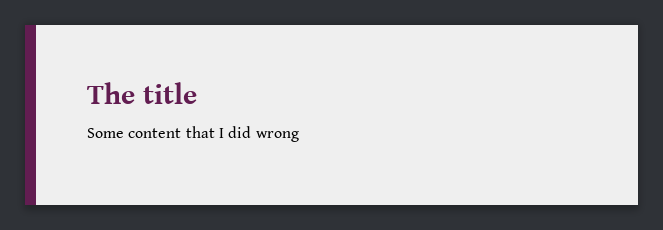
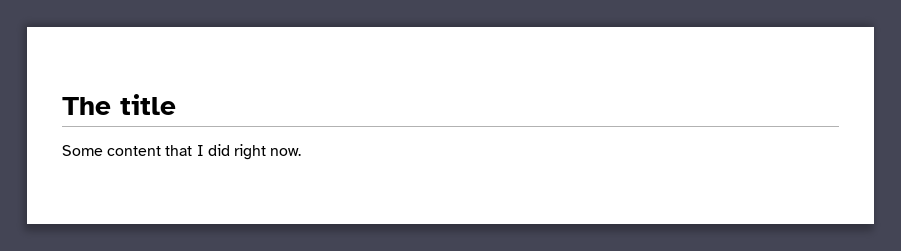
- Some content that I did wrong
+ Some content that I did right now.

